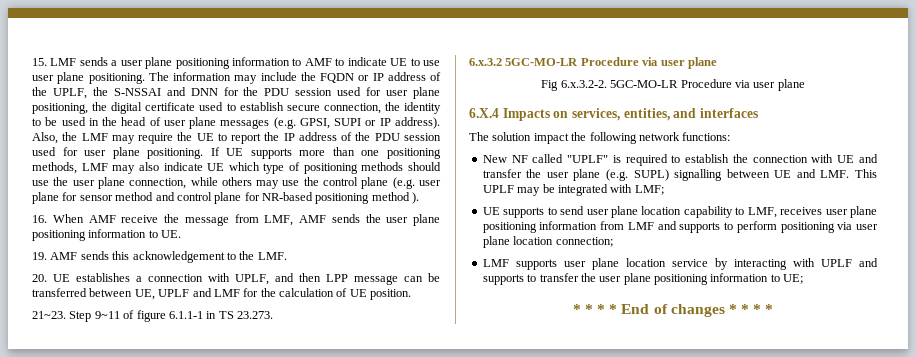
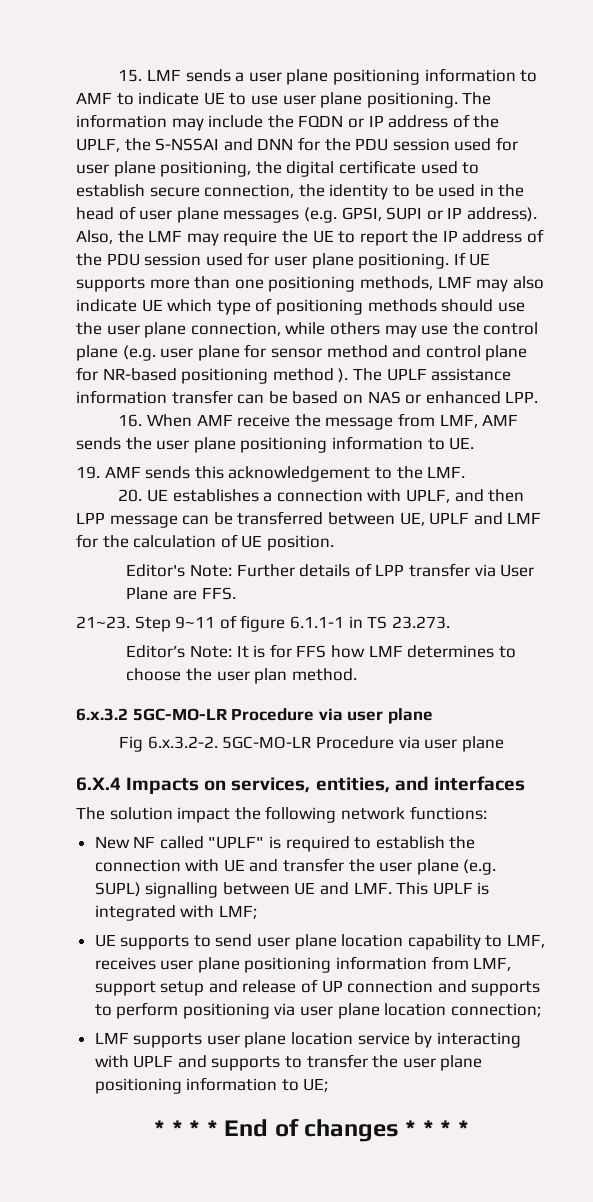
+ The UPLF assistance information transfer can be based on NAS or enhanced LPP.
+ Editor's Note: Further details of LPP transfer via User Plane are FFS.
+ Editor’s Note: It is for FFS how LMF determines to choose the user plan method.
- New NF called "UPLF" is required to establish the connection with UE and transfer the user plane (e.g. SUPL) signalling between UE and LMF. This UPLF may be integrated with LMF;
+ New NF called "UPLF" is required to establish the connection with UE and transfer the user plane (e.g. SUPL) signalling between UE and LMF. This UPLF is integrated with LMF;
- UE supports to send user plane location capability to LMF, receives user plane positioning information from LMF and supports to perform positioning via user plane location connection;
+ UE supports to send user plane location capability to LMF, receives user plane positioning information from LMF, support setup and release of UP connection and supports to perform positioning via user plane location connection;

